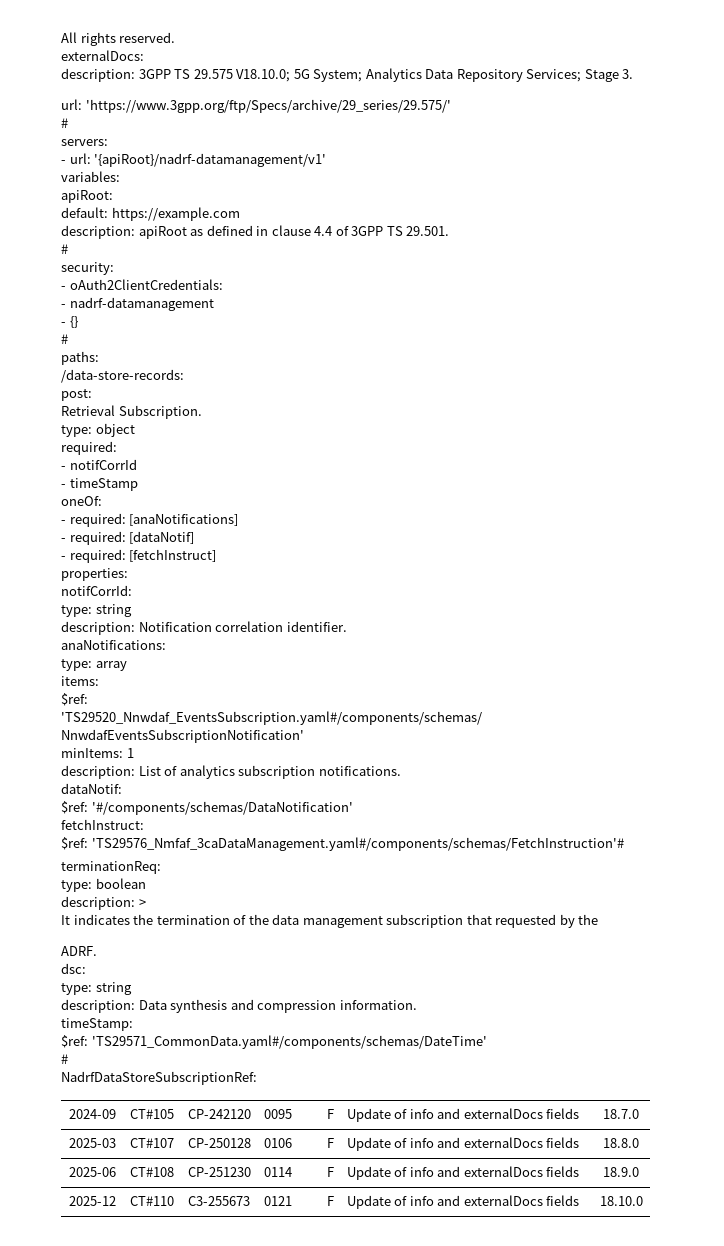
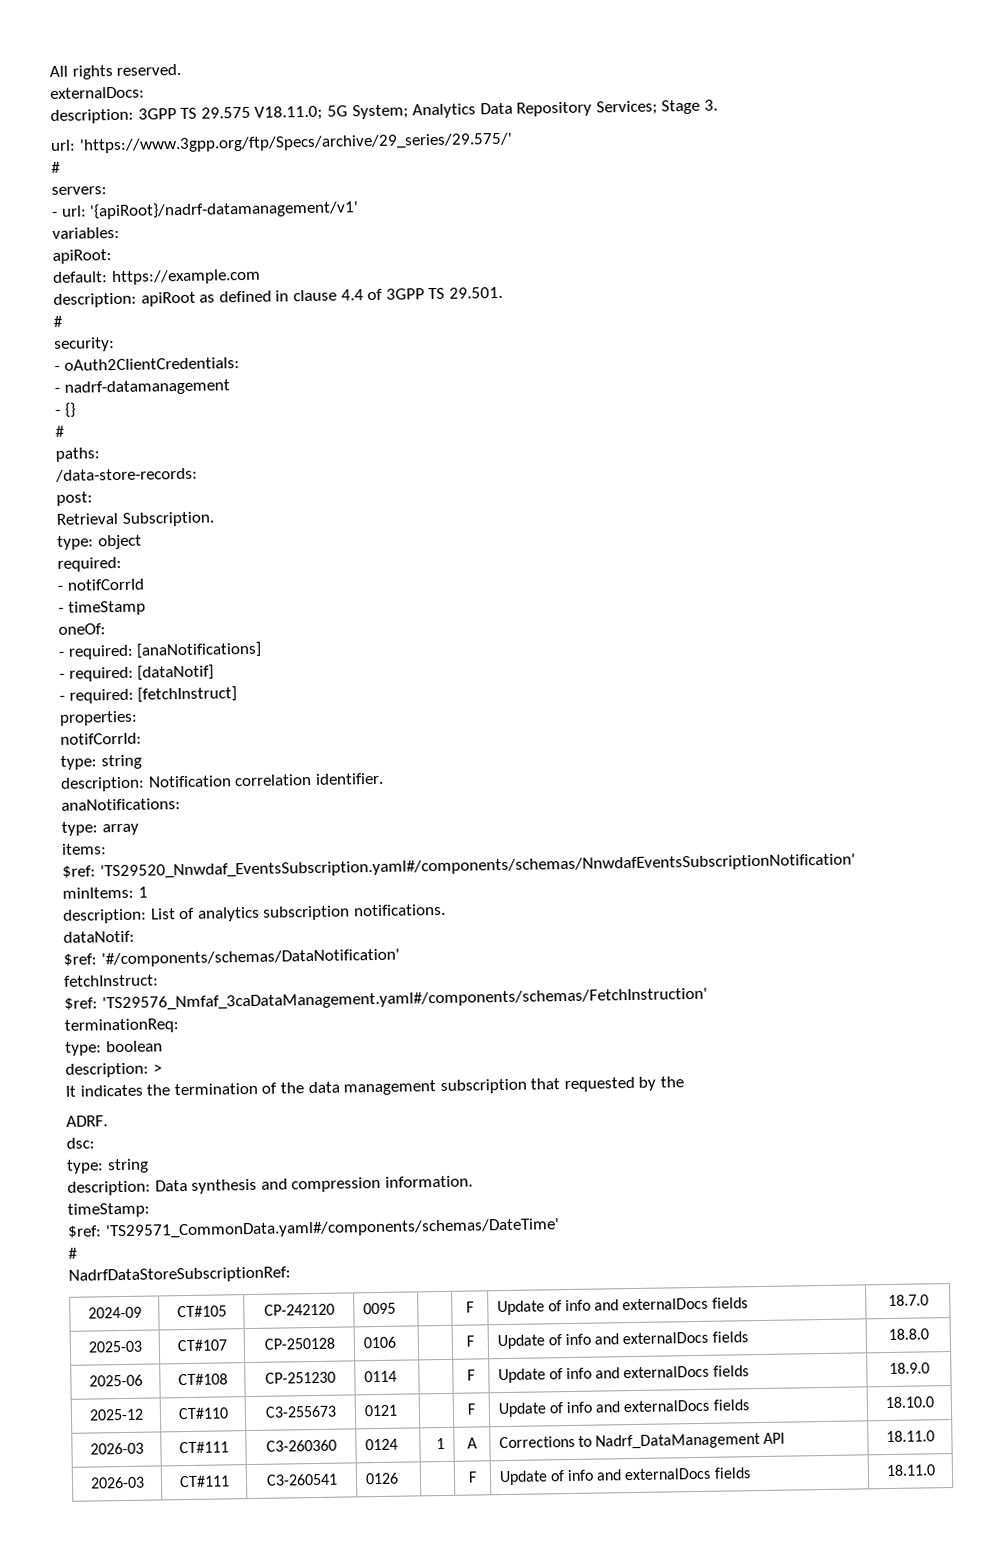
- description: 3GPP TS 29.575 V18.10.0; 5G System; Analytics Data Repository Services; Stage 3.
+ description: 3GPP TS 29.575 V18.11.0; 5G System; Analytics Data Repository Services; Stage 3.
- $ref: 'TS29576_Nmfaf_3caDataManagement.yaml#/components/schemas/FetchInstruction'#
+ $ref: 'TS29576_Nmfaf_3caDataManagement.yaml#/components/schemas/FetchInstruction'
+ 2026-03 | CT#111 | C3-260360 | 0124 | 1 | A | Corrections to Nadrf_DataManagement API | 18.11.0
+ 2026-03 | CT#111 | C3-260541 | 0126 | | F | Update of info and externalDocs fields | 18.11.0

